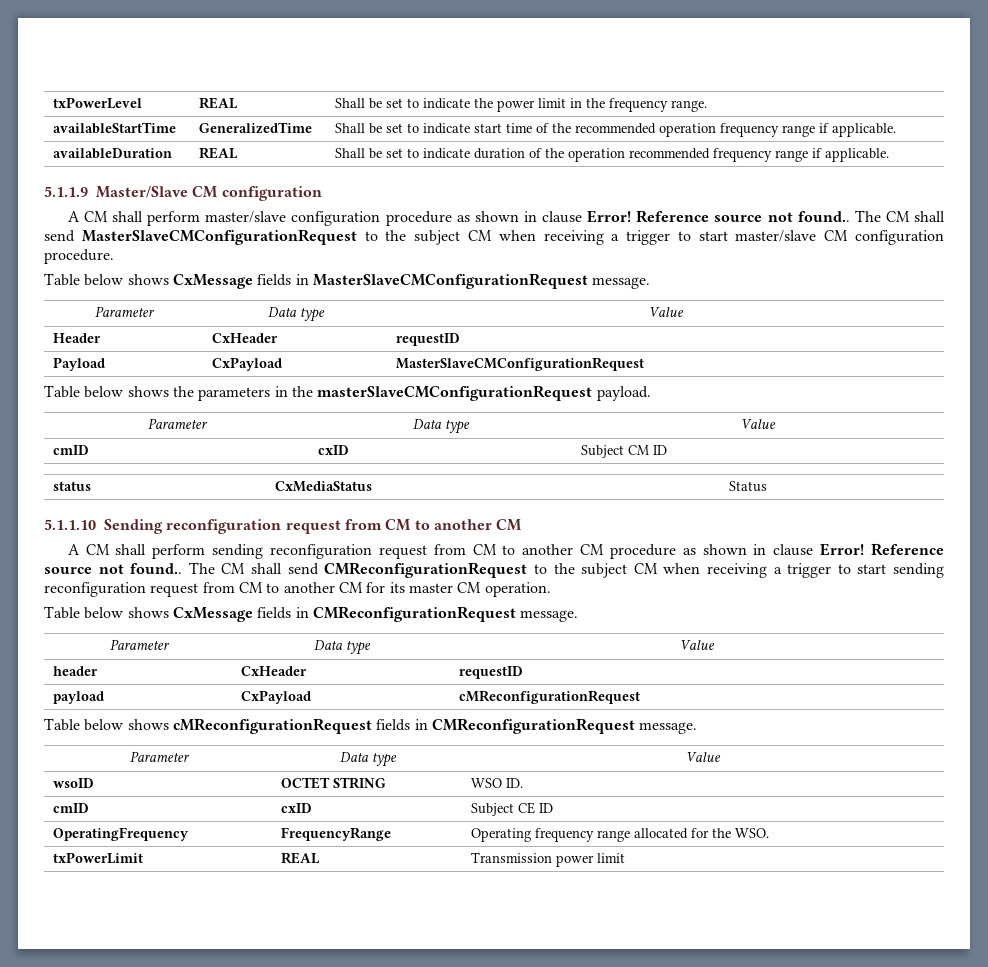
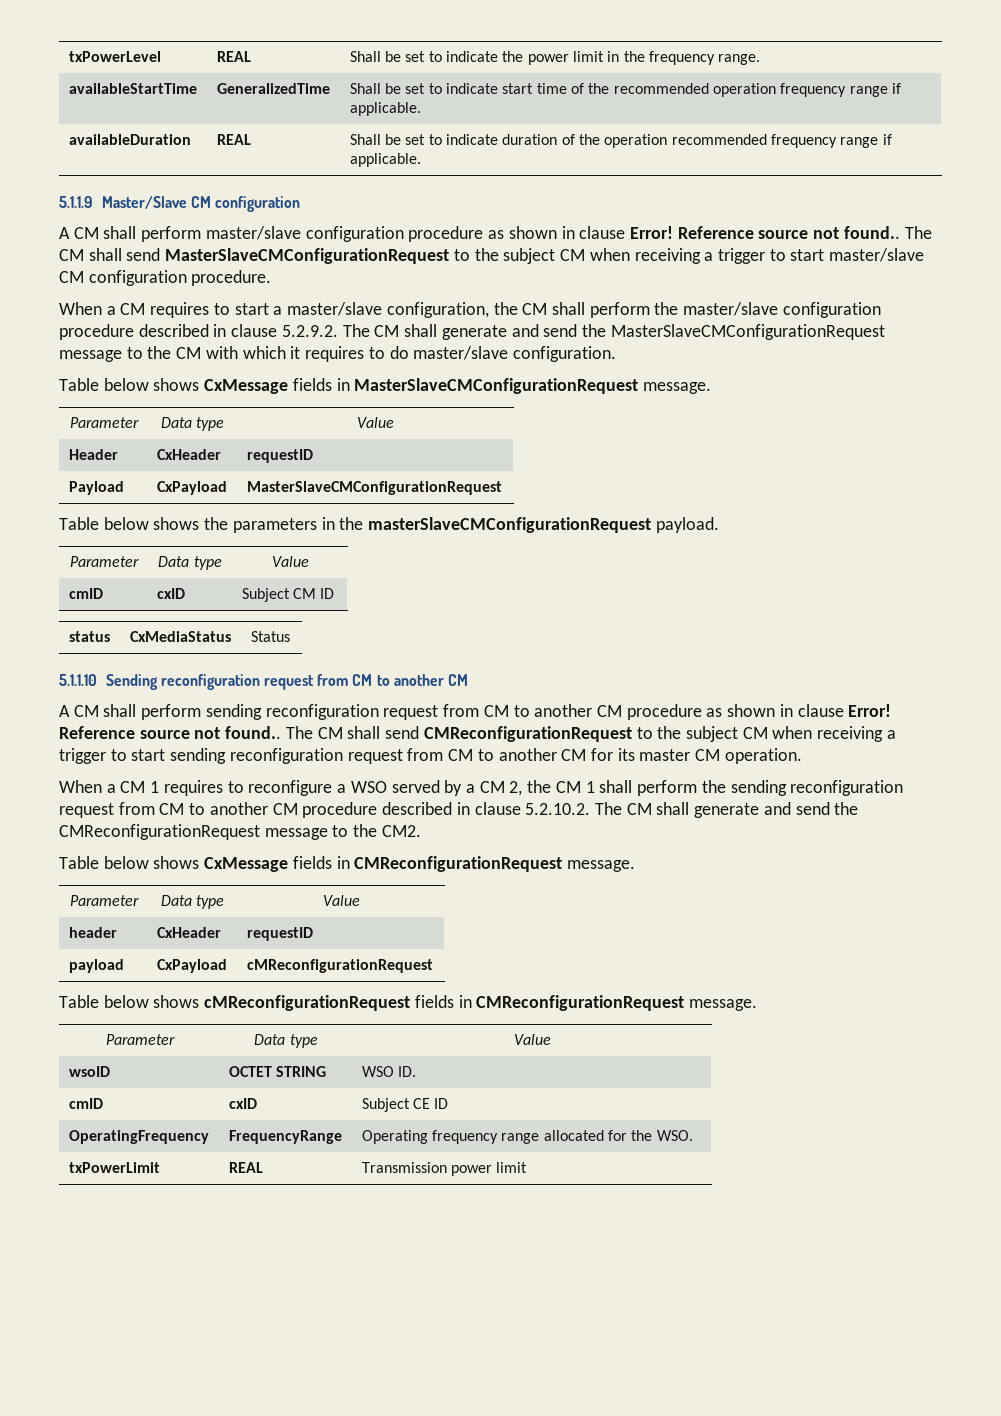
+ When a CM requires to start a master/slave configuration, the CM shall perform the master/slave configuration procedure described in clause 5.2.9.2. The CM shall generate and send the MasterSlaveCMConfigurationRequest message to the CM with which it requires to do master/slave configuration.
+ When a CM 1 requires to reconfigure a WSO served by a CM 2, the CM 1 shall perform the sending reconfiguration request from CM to another CM procedure described in clause 5.2.10.2. The CM shall generate and send the CMReconfigurationRequest message to the CM2.

